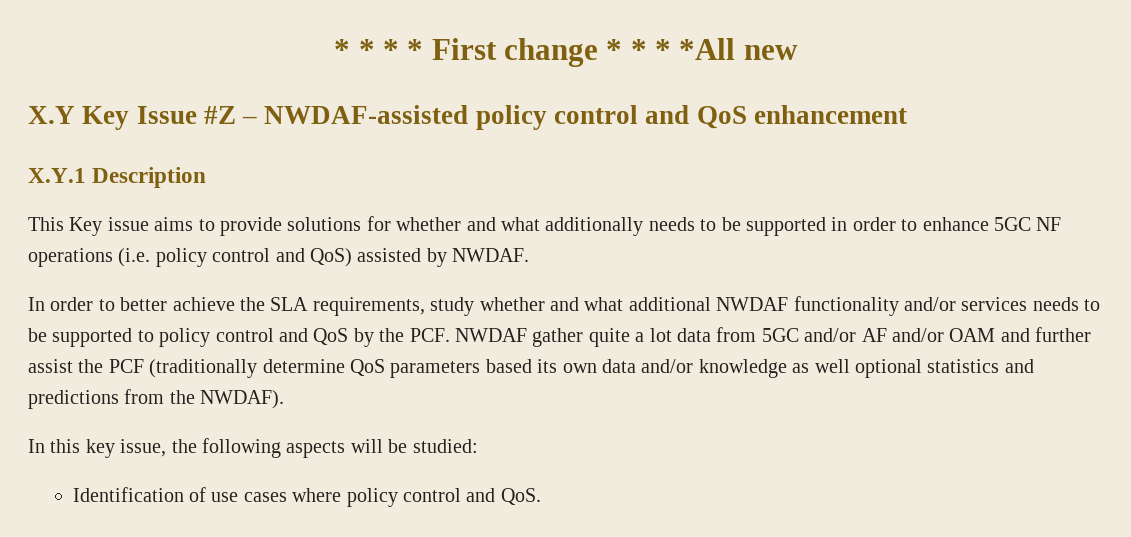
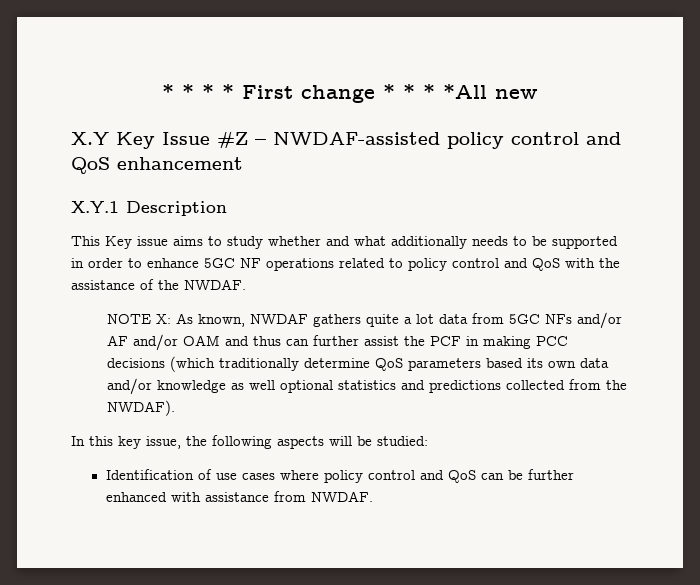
- This Key issue aims to provide solutions for whether and what additionally needs to be supported in order to enhance 5GC NF operations (i.e. policy control and QoS) assisted by NWDAF.
- In order to better achieve the SLA requirements, study whether and what additional NWDAF functionality and/or services needs to be supported to policy control and QoS by the PCF. NWDAF gather quite a lot data from 5GC and/or AF and/or OAM and further assist the PCF (traditionally determine QoS parameters based its own data and/or knowledge as well optional statistics and predictions from the NWDAF).
+ This Key issue aims to study whether and what additionally needs to be supported in order to enhance 5GC NF operations related to policy control and QoS with the assistance of the NWDAF.
+ NOTE X: As known, NWDAF gathers quite a lot data from 5GC NFs and/or AF and/or OAM and thus can further assist the PCF in making PCC decisions (which traditionally determine QoS parameters based its own data and/or knowledge as well optional statistics and predictions collected from the NWDAF).
- Identification of use cases where policy control and QoS.
+ Identification of use cases where policy control and QoS can be further enhanced with assistance from NWDAF.

